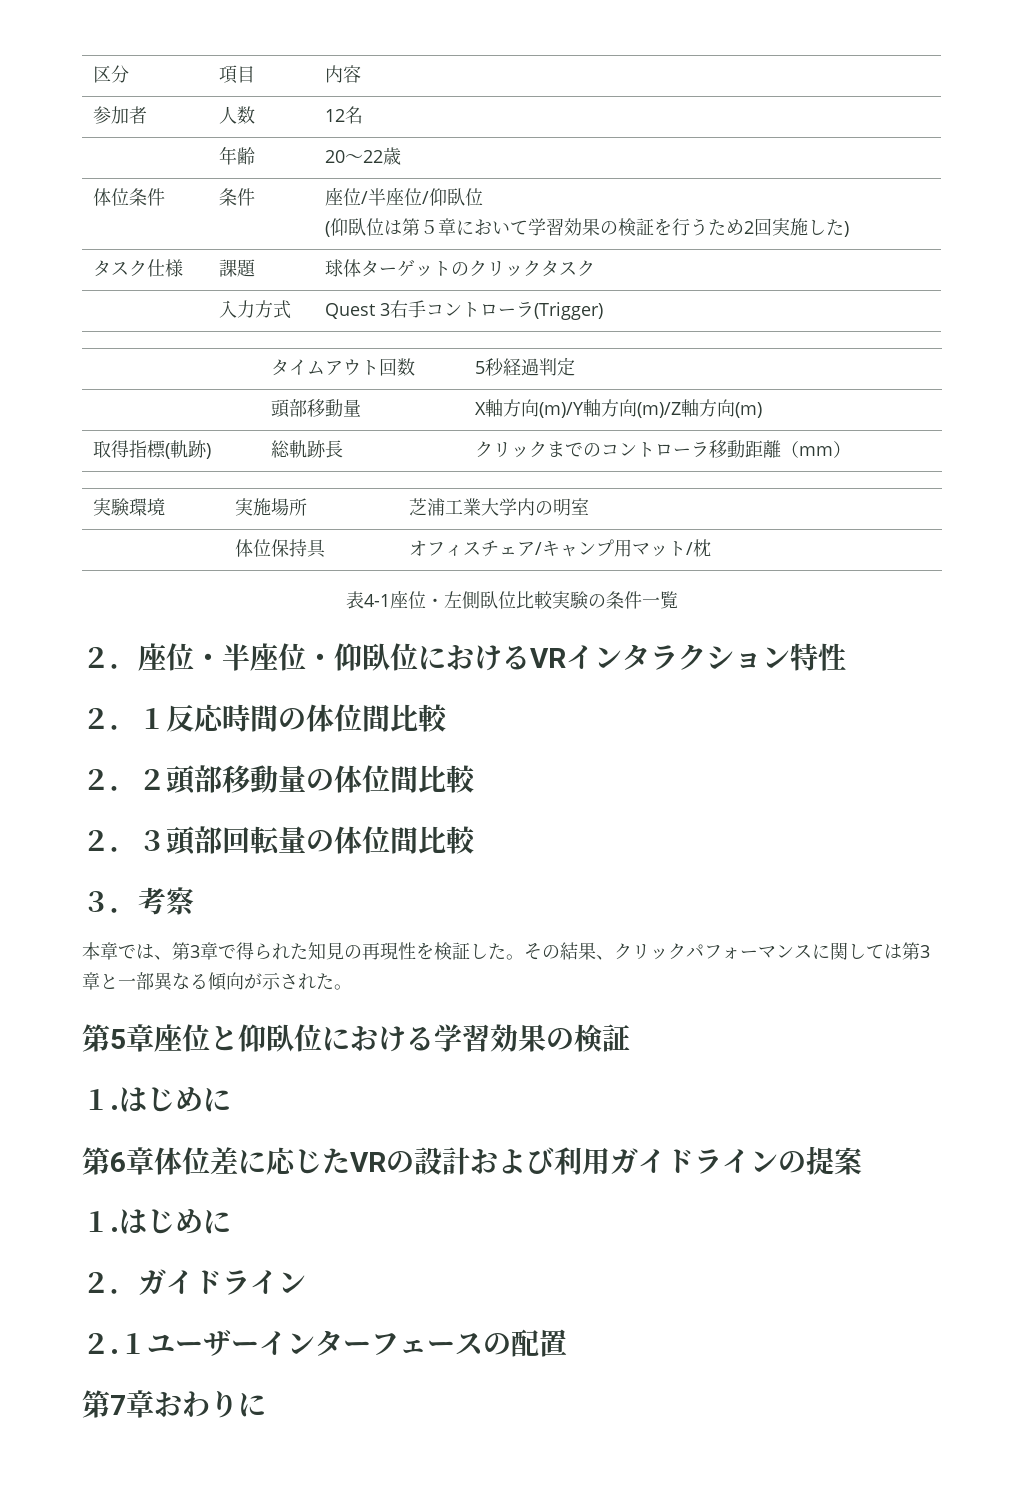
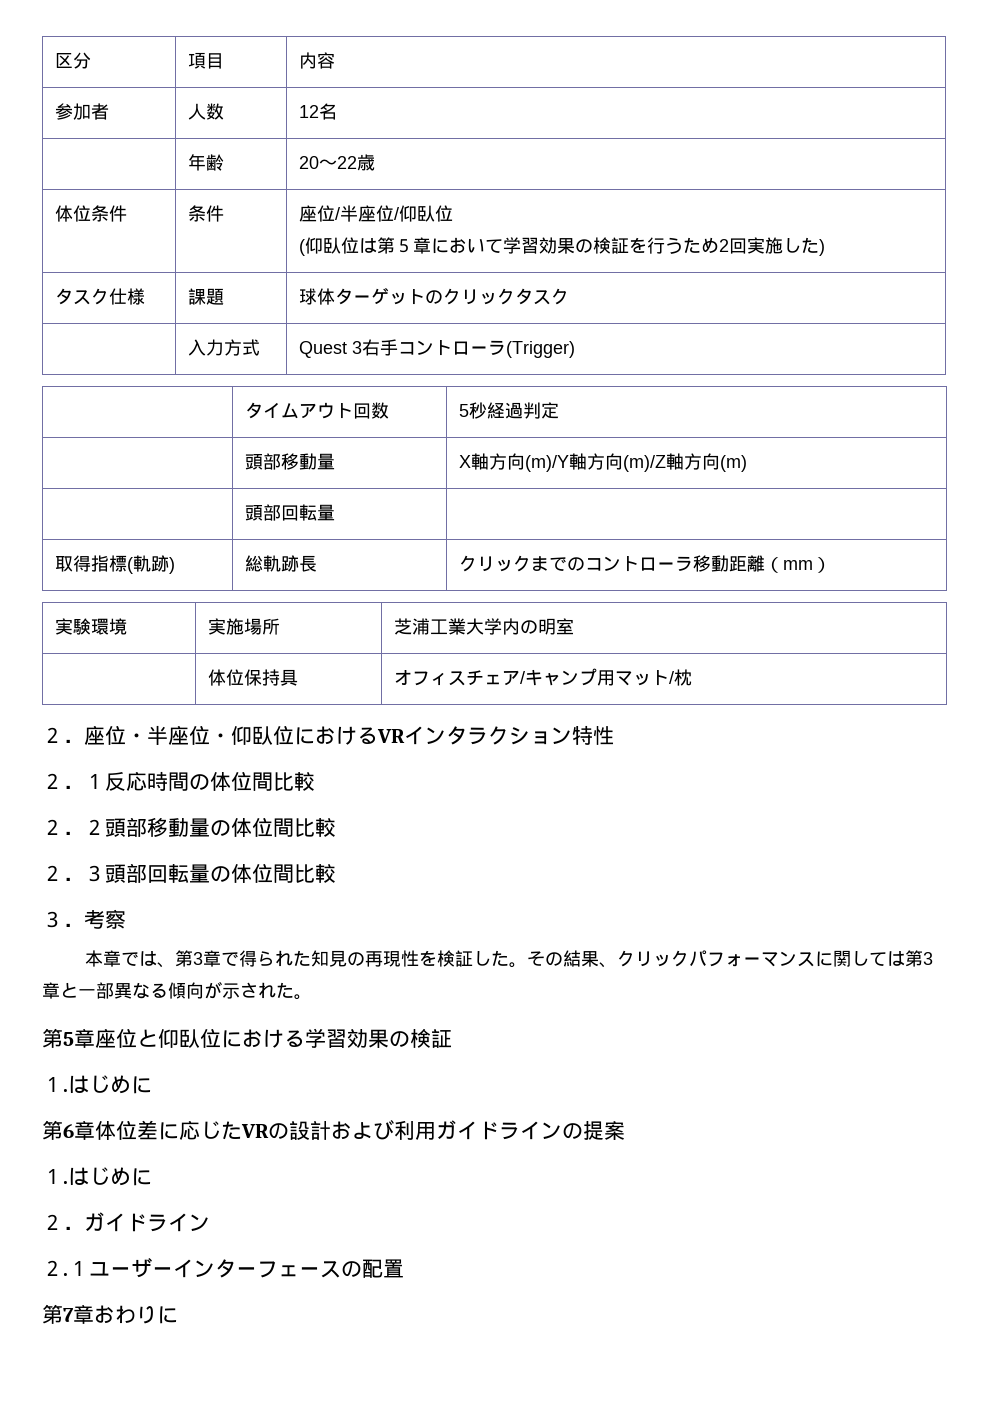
+ | 頭部回転量 |
- 表4-1座位・左側臥位比較実験の条件一覧

